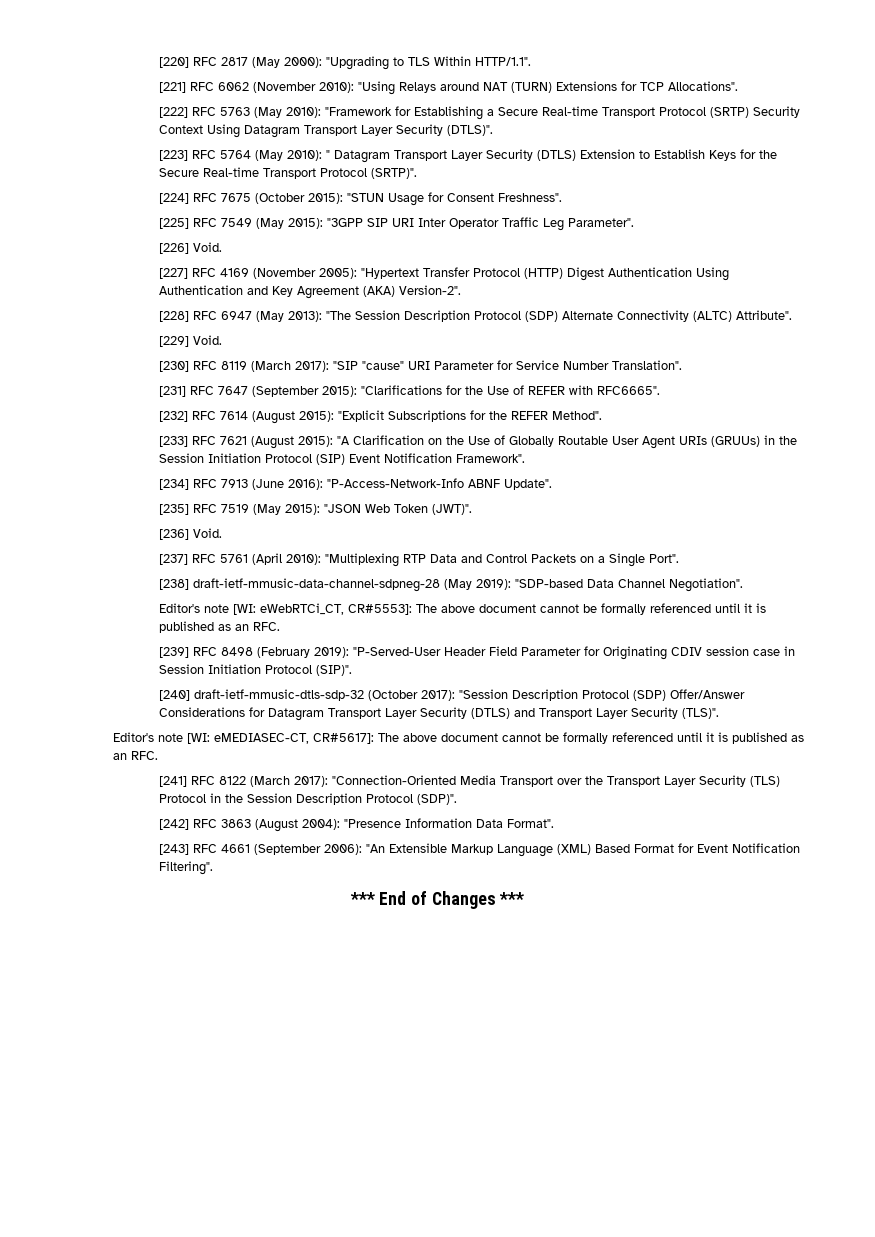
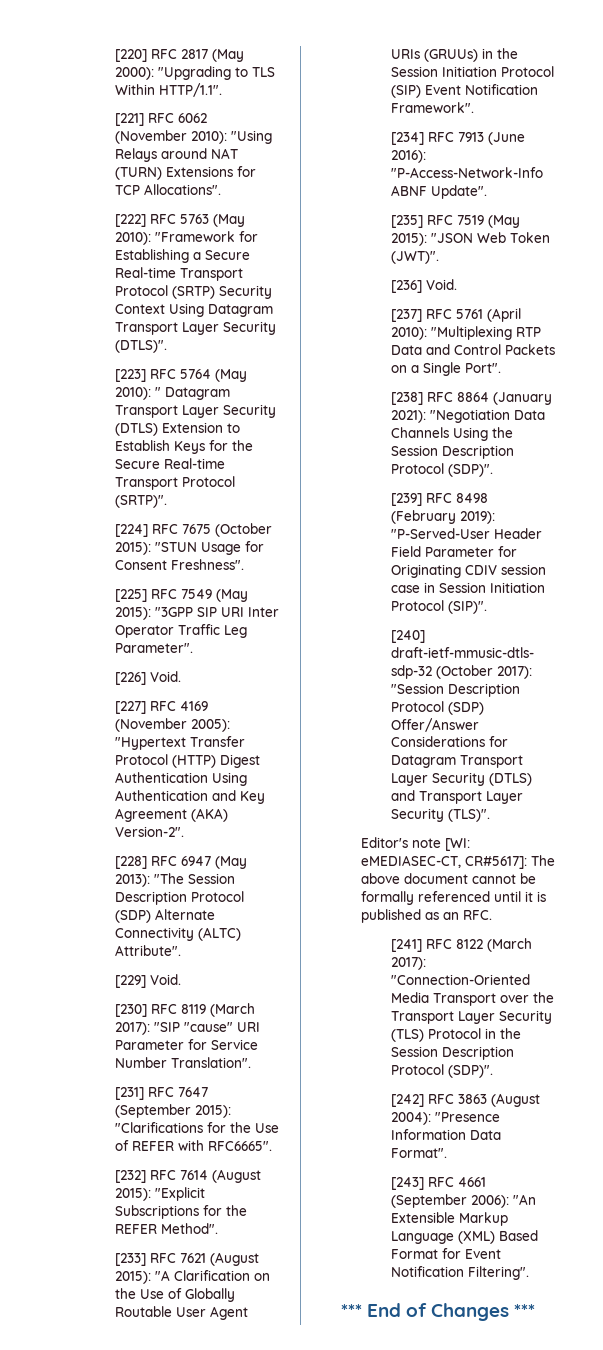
- [238] draft-ietf-mmusic-data-channel-sdpneg-28 (May 2019): "SDP-based Data Channel Negotiation".
- Editor's note [WI: eWebRTCi_CT, CR#5553]: The above document cannot be formally referenced until it is published as an RFC.
+ [238] RFC 8864 (January 2021): "Negotiation Data Channels Using the Session Description Protocol (SDP)".

